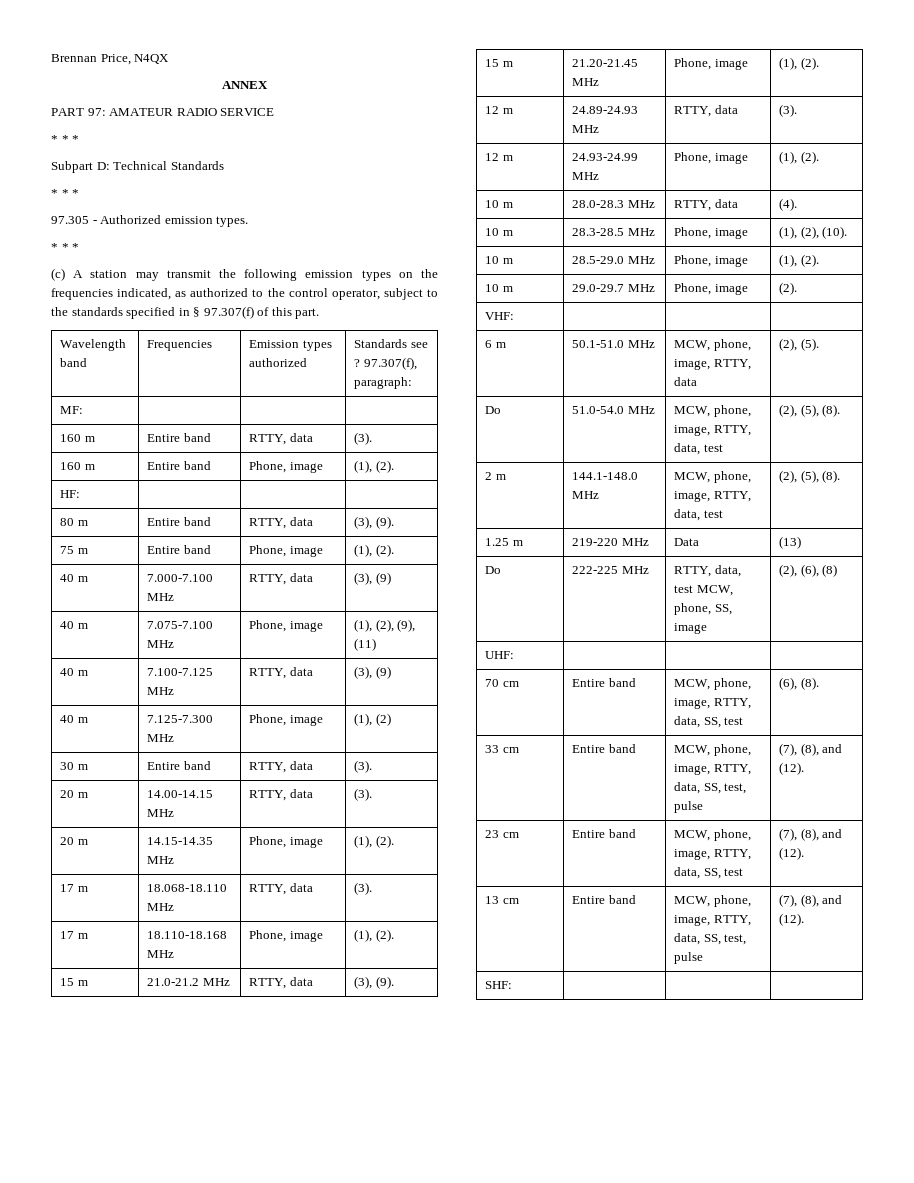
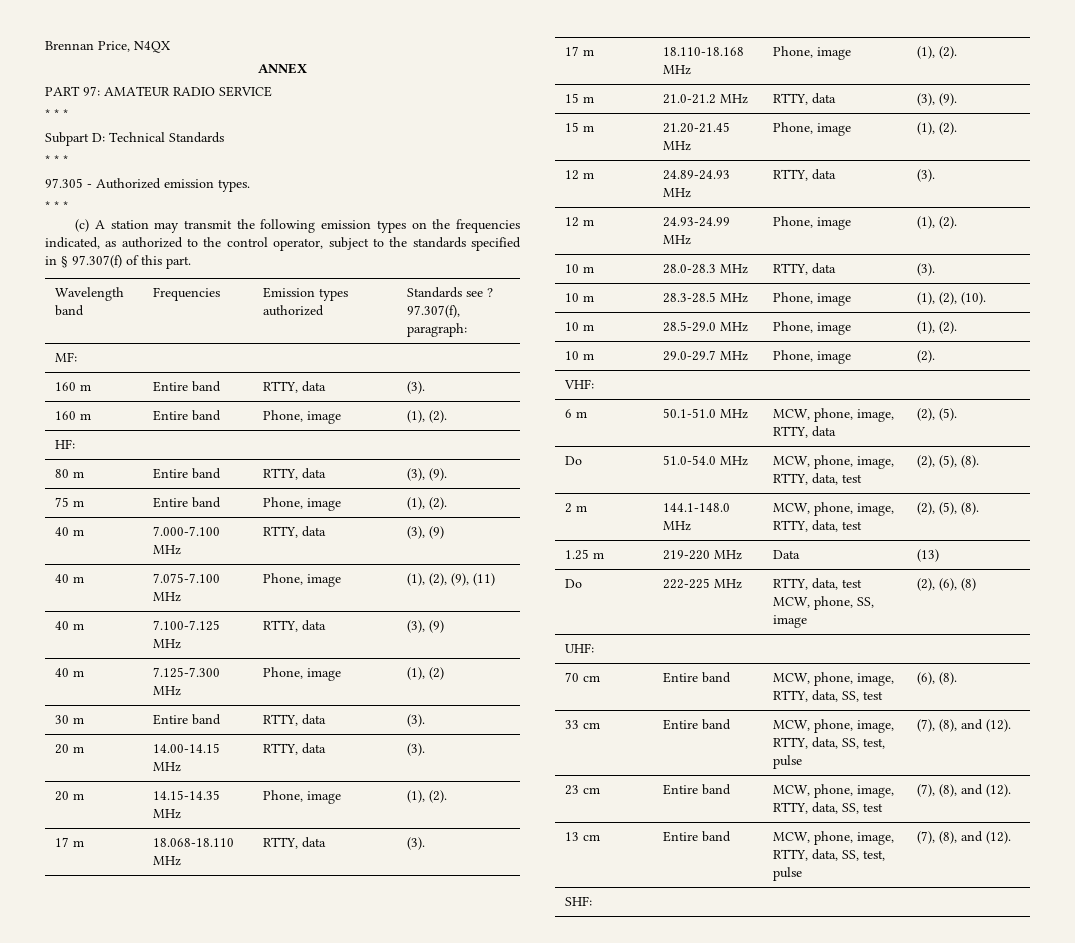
- 10 m | 28.0-28.3 MHz | RTTY, data | (4).
+ 10 m | 28.0-28.3 MHz | RTTY, data | (3).

